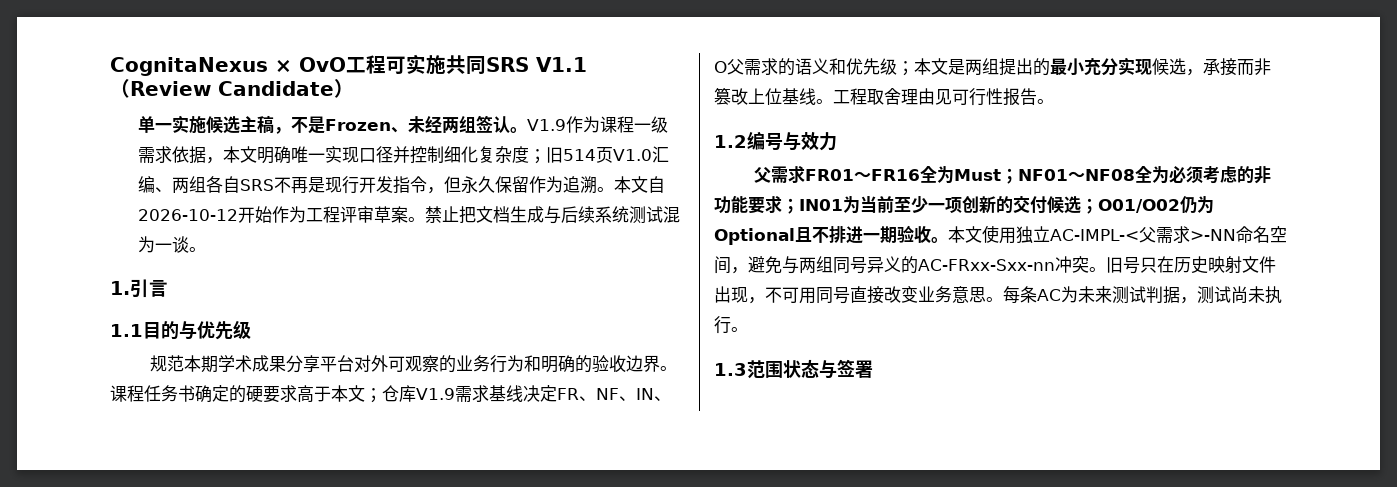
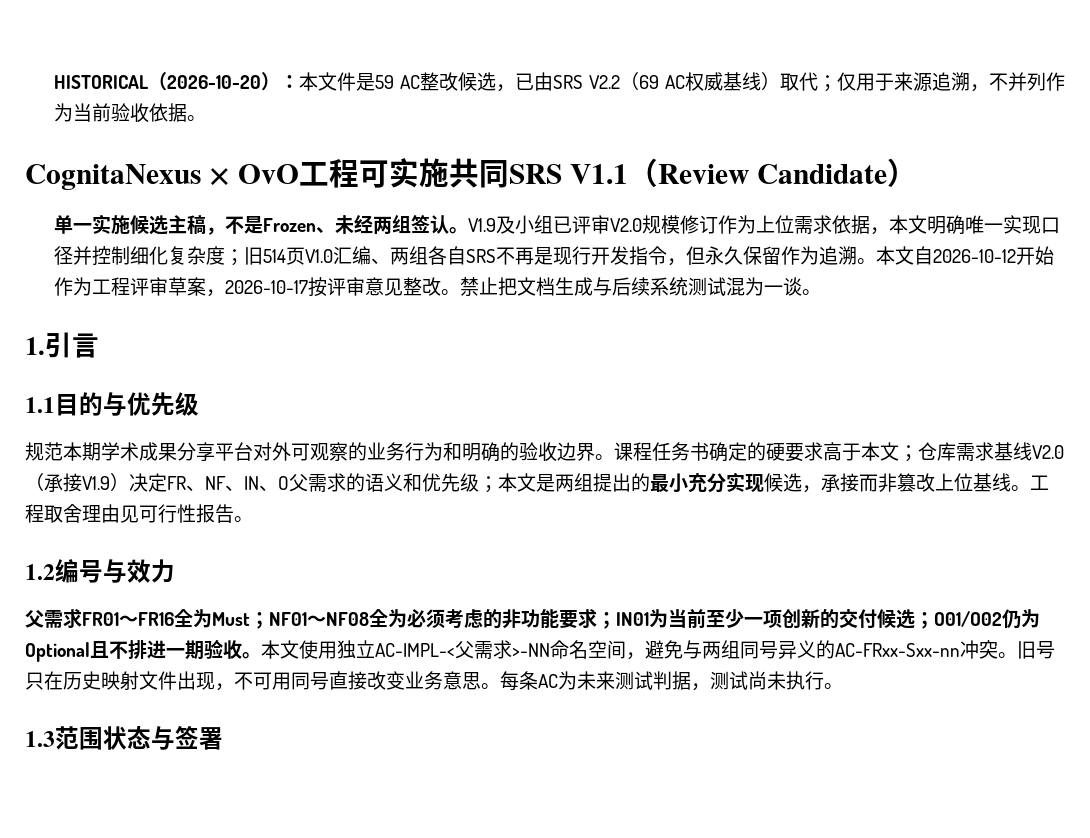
+ HISTORICAL（2026-10-20）：本文件是59 AC整改候选，已由SRS V2.2（69 AC权威基线）取代；仅用于来源追溯，不并列作为当前验收依据。
- V1.9作为课程一级需求依据，本文明确唯一实现口径并控制细化复杂度；旧514页V1.0汇编、两组各自SRS不再是现行开发指令，但永久保留作为追溯。
+ V1.9及小组已评审V2.0规模修订作为上位需求依据，本文明确唯一实现口径并控制细化复杂度；旧514页V1.0汇编、两组各自SRS不再是现行开发指令，但永久保留作为追溯。
- 本文自2026-10-12开始作为工程评审草案。
+ 本文自2026-10-12开始作为工程评审草案，2026-10-17按评审意见整改。
- 课程任务书确定的硬要求高于本文；仓库V1.9需求基线决定FR、NF、IN、O父需求的语义和优先级；本文是两组提出的最小充分实现候选，承接而非篡改上位基线。
+ 课程任务书确定的硬要求高于本文；仓库需求基线V2.0（承接V1.9）决定FR、NF、IN、O父需求的语义和优先级；本文是两组提出的最小充分实现候选，承接而非篡改上位基线。

